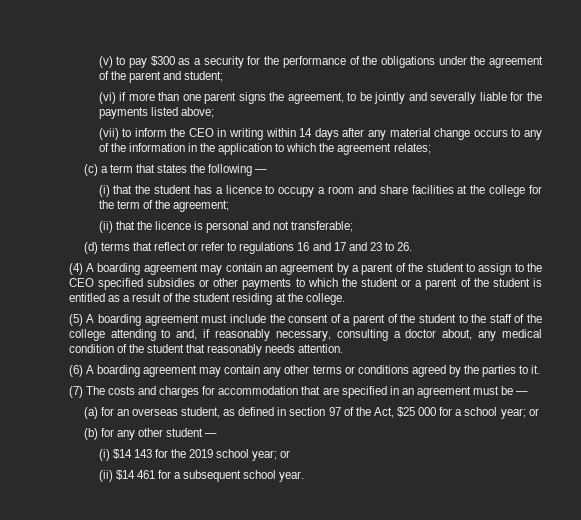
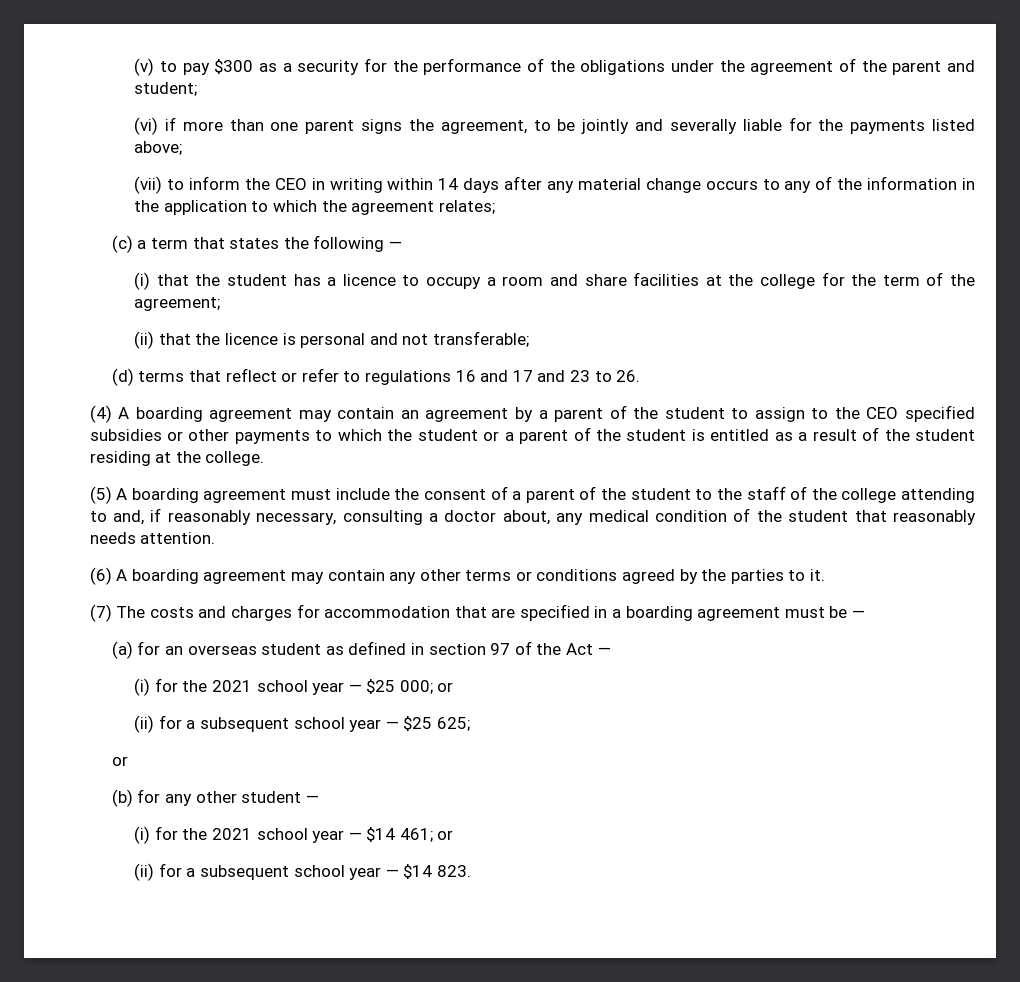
- (7) The costs and charges for accommodation that are specified in an agreement must be —
+ (7) The costs and charges for accommodation that are specified in a boarding agreement must be —
- (a) for an overseas student, as defined in section 97 of the Act, $25 000 for a school year; or
+ (a) for an overseas student as defined in section 97 of the Act —
+ (i) for the 2021 school year — $25 000; or
+ (ii) for a subsequent school year — $25 625;
+ or
- (i) $14 143 for the 2019 school year; or
- (ii) $14 461 for a subsequent school year.
+ (i) for the 2021 school year — $14 461; or
+ (ii) for a subsequent school year — $14 823.

